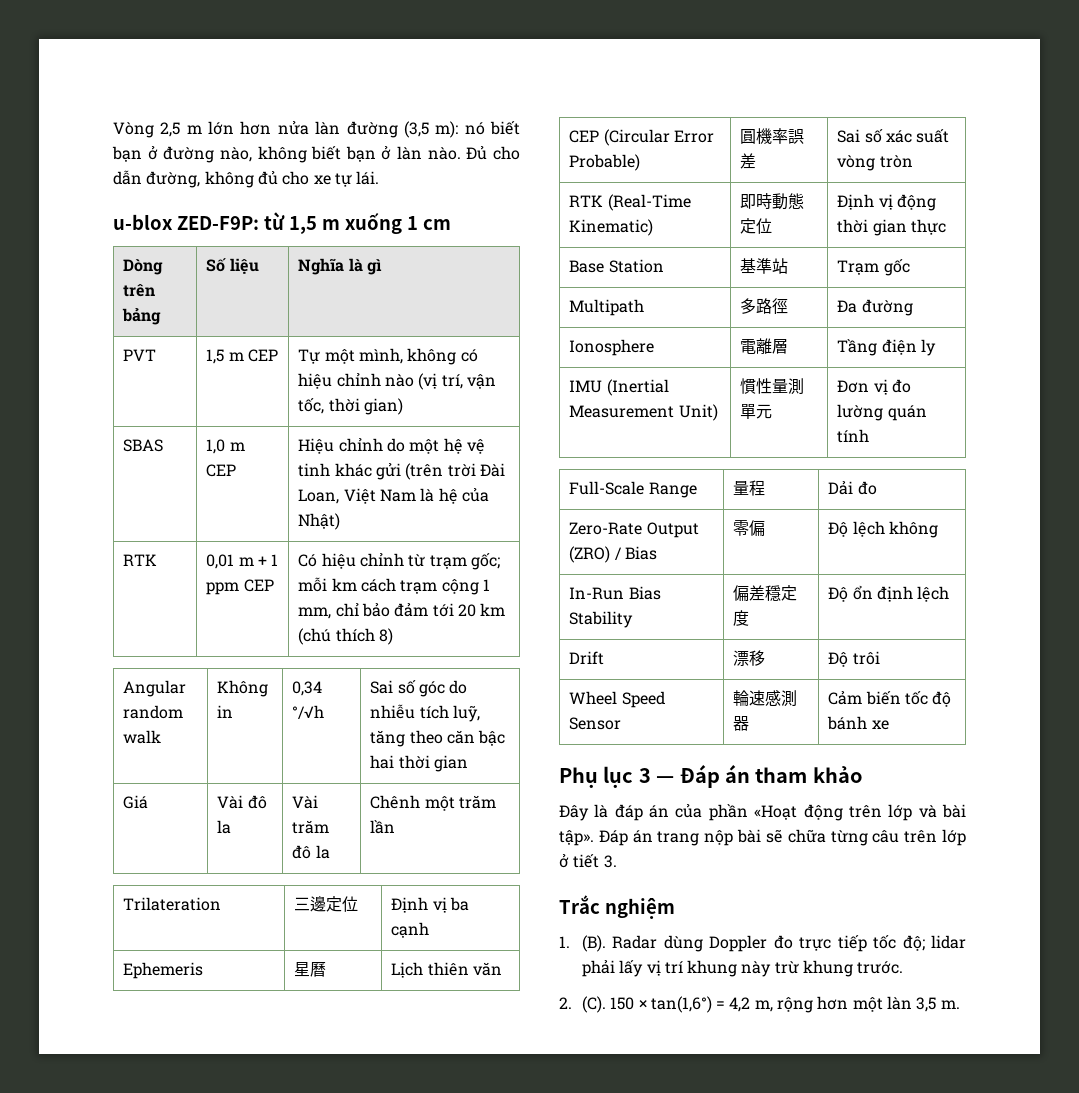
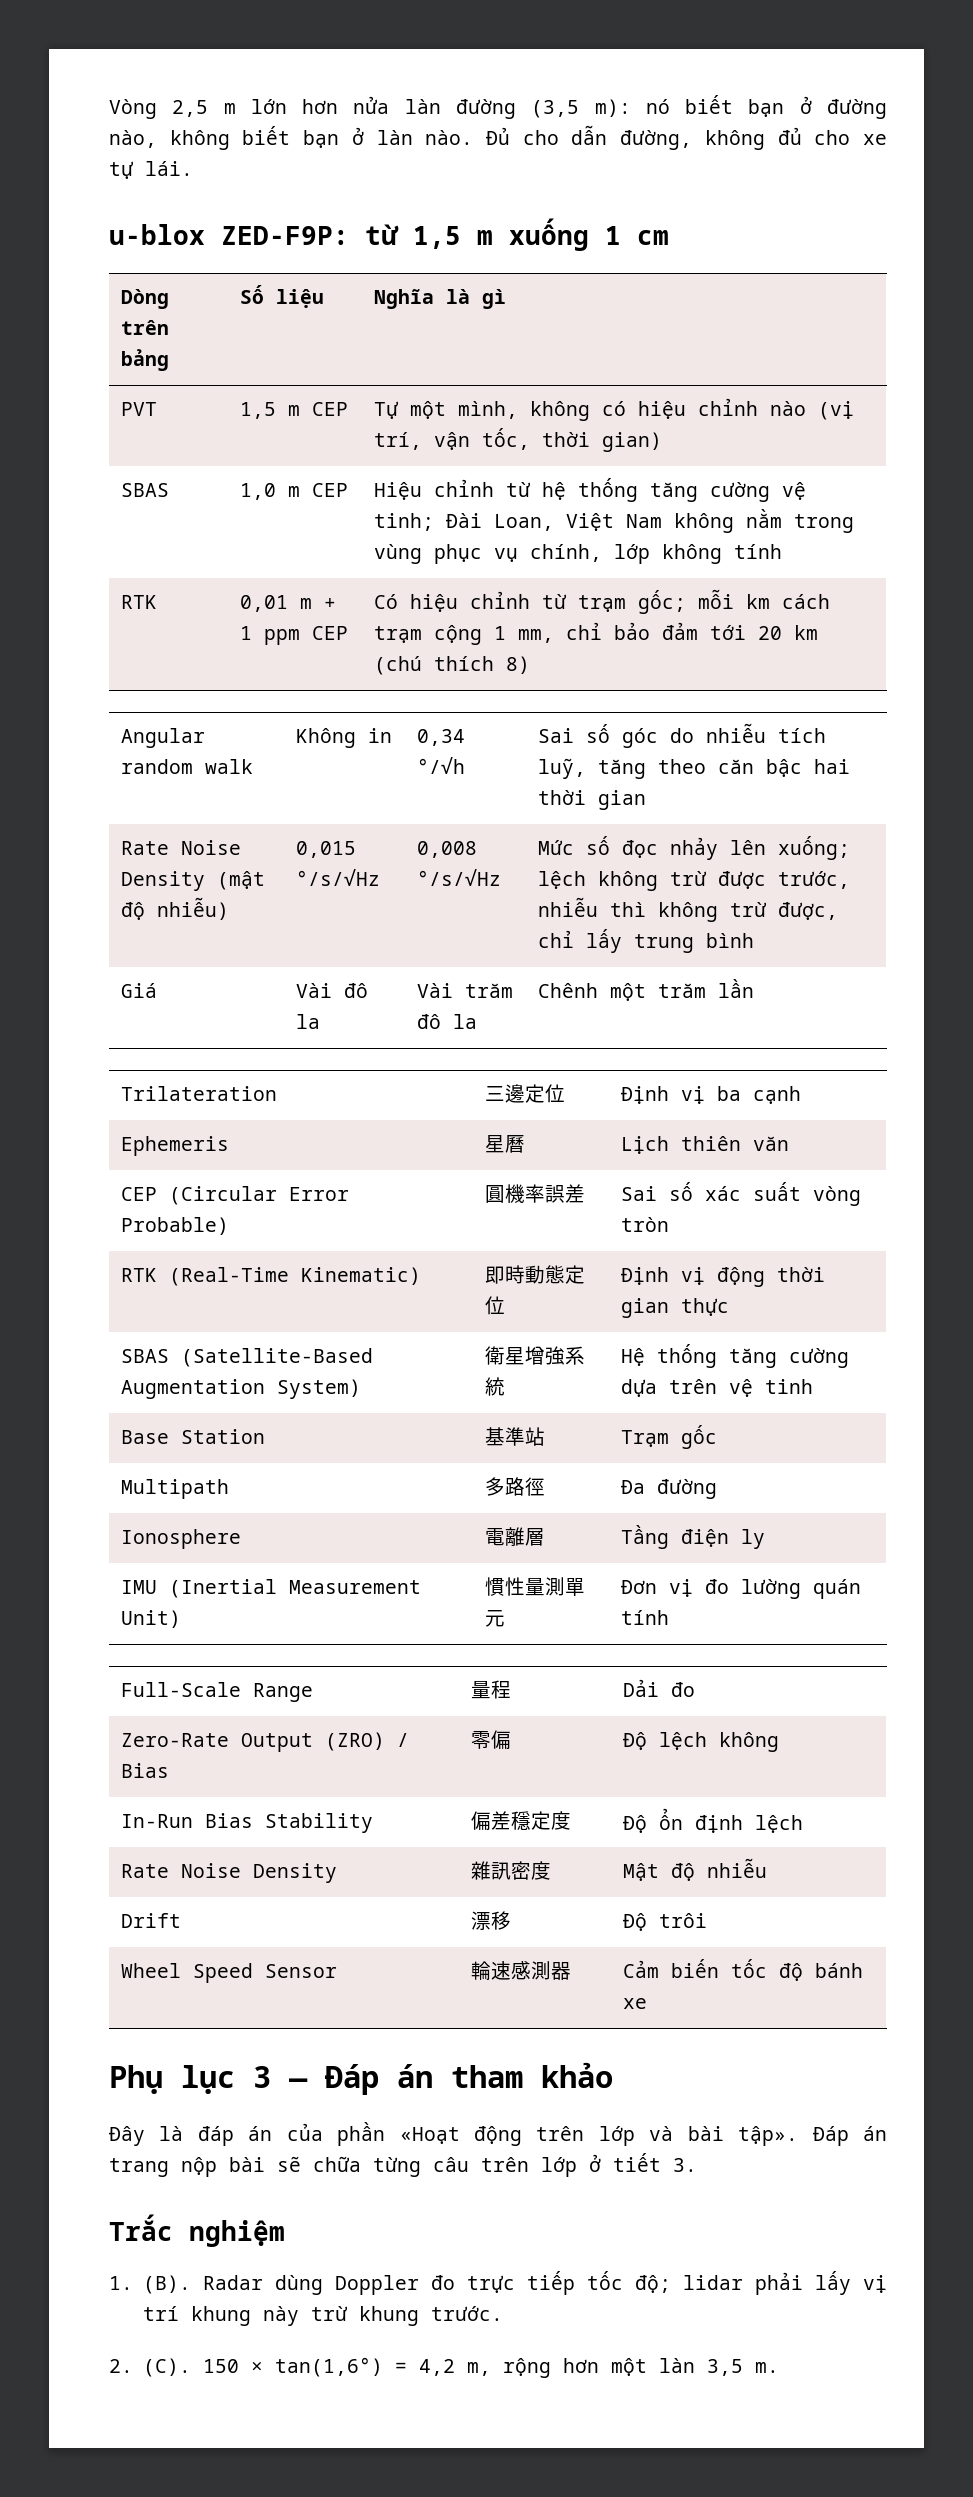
- SBAS | 1,0 m CEP | Hiệu chỉnh do một hệ vệ tinh khác gửi (trên trời Đài Loan, Việt Nam là hệ của Nhật)
+ SBAS | 1,0 m CEP | Hiệu chỉnh từ hệ thống tăng cường vệ tinh; Đài Loan, Việt Nam không nằm trong vùng phục vụ chính, lớp không tính
+ Rate Noise Density (mật độ nhiễu) | 0,015 °/s/√Hz | 0,008 °/s/√Hz | Mức số đọc nhảy lên xuống; lệch không trừ được trước, nhiễu thì không trừ được, chỉ lấy trung bình
+ SBAS (Satellite-Based Augmentation System) | 衛星增強系統 | Hệ thống tăng cường dựa trên vệ tinh
+ Rate Noise Density | 雜訊密度 | Mật độ nhiễu

